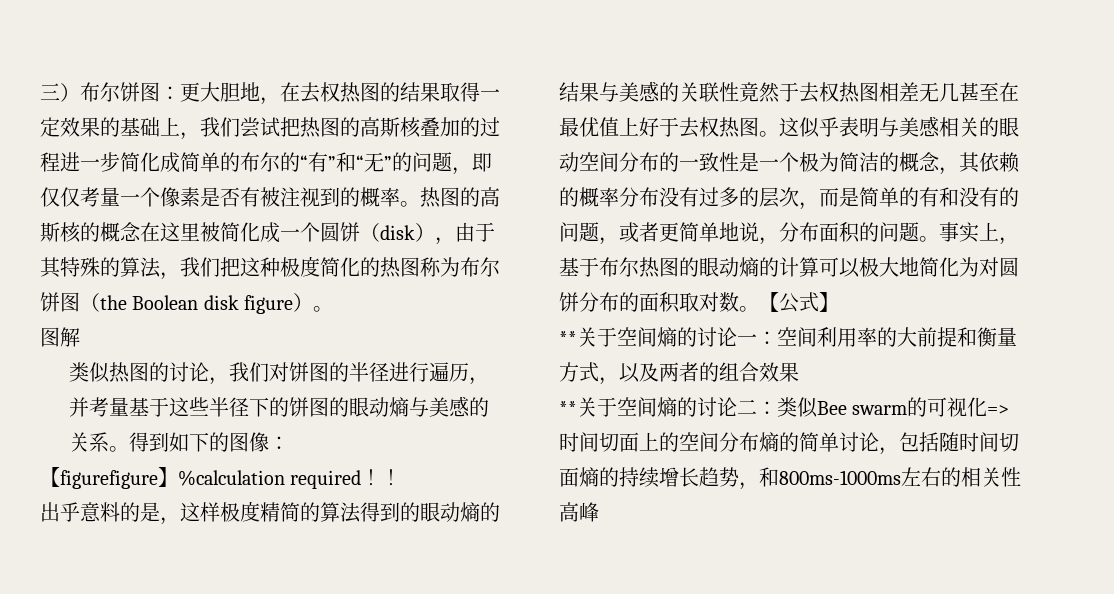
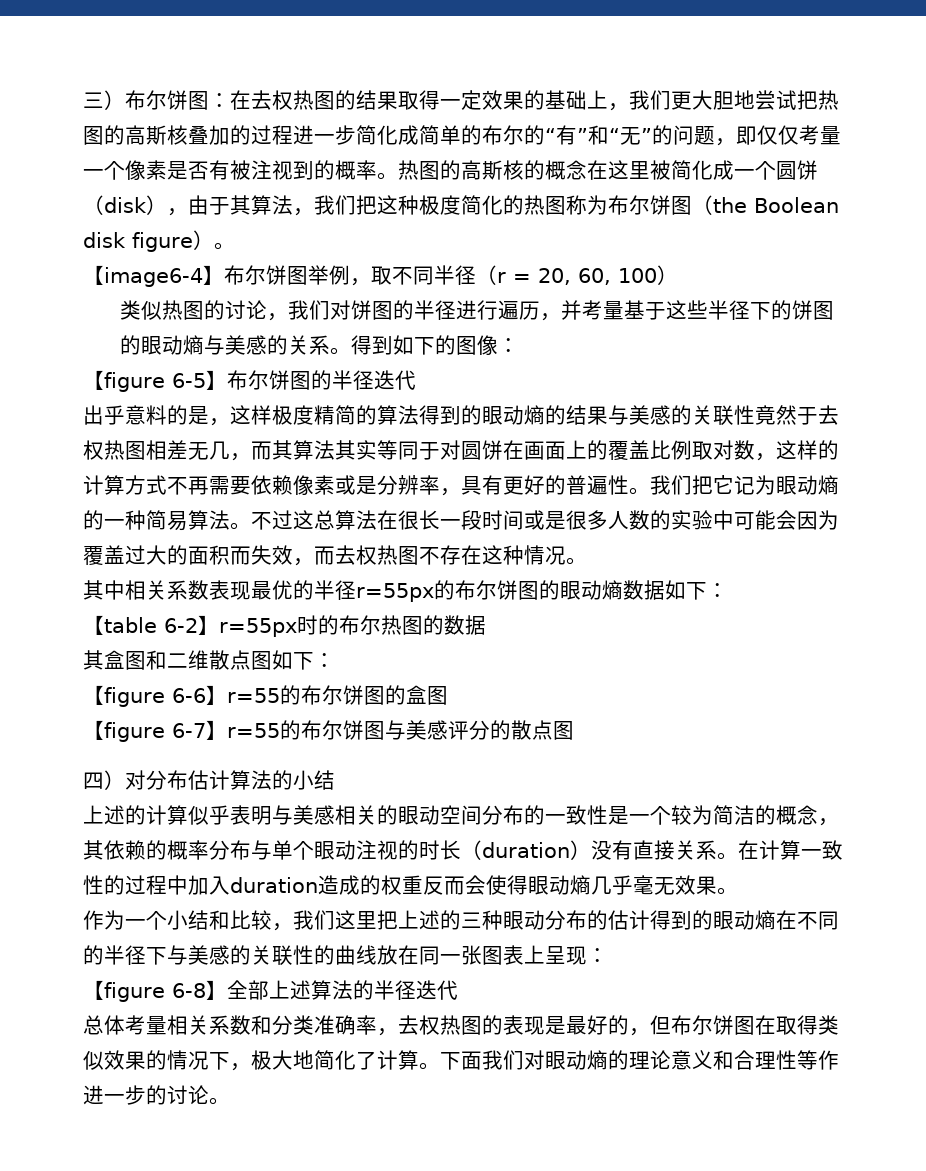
- 三）布尔饼图：更大胆地，在去权热图的结果取得一定效果的基础上，我们尝试把热图的高斯核叠加的过程进一步简化成简单的布尔的“有”和“无”的问题，即仅仅考量一个像素是否有被注视到的概率。
+ 三）布尔饼图：在去权热图的结果取得一定效果的基础上，我们更大胆地尝试把热图的高斯核叠加的过程进一步简化成简单的布尔的“有”和“无”的问题，即仅仅考量一个像素是否有被注视到的概率。
- 热图的高斯核的概念在这里被简化成一个圆饼（disk），由于其特殊的算法，我们把这种极度简化的热图称为布尔饼图（the Boolean disk figure）。
+ 热图的高斯核的概念在这里被简化成一个圆饼（disk），由于其算法，我们把这种极度简化的热图称为布尔饼图（the Boolean disk figure）。
- 图解
+ 【image6-4】布尔饼图举例，取不同半径（r = 20, 60, 100）
- 【figurefigure】%calculation required！！
+ 【figure 6-5】布尔饼图的半径迭代
- 出乎意料的是，这样极度精简的算法得到的眼动熵的结果与美感的关联性竟然于去权热图相差无几甚至在最优值上好于去权热图。这似乎表明与美感相关的眼动空间分布的一致性是一个极为简洁的概念，其依赖的概率分布没有过多的层次，而是简单的有和没有的问题，或者更简单地说，分布面积的问题。事实上，基于布尔热图的眼动熵的计算可以极大地简化为对圆饼分布的面积取对数。【公式】
- **关于空间熵的讨论一：空间利用率的大前提和衡量方式，以及两者的组合效果
- **关于空间熵的讨论二：类似Bee swarm的可视化=>时间切面上的空间分布熵的简单讨论，包括随时间切面熵的持续增长趋势，和800ms-1000ms左右的相关性高峰
+ 出乎意料的是，这样极度精简的算法得到的眼动熵的结果与美感的关联性竟然于去权热图相差无几，而其算法其实等同于对圆饼在画面上的覆盖比例取对数，这样的计算方式不再需要依赖像素或是分辨率，具有更好的普遍性。我们把它记为眼动熵的一种简易算法。不过这总算法在很长一段时间或是很多人数的实验中可能会因为覆盖过大的面积而失效，而去权热图不存在这种情况。
+ 其中相关系数表现最优的半径r=55px的布尔饼图的眼动熵数据如下：
+ 【table 6-2】r=55px时的布尔热图的数据
+ 其盒图和二维散点图如下：
+ 【figure 6-6】r=55的布尔饼图的盒图
+ 【figure 6-7】r=55的布尔饼图与美感评分的散点图
+ 四）对分布估计算法的小结
+ 上述的计算似乎表明与美感相关的眼动空间分布的一致性是一个较为简洁的概念，其依赖的概率分布与单个眼动注视的时长（duration）没有直接关系。在计算一致性的过程中加入duration造成的权重反而会使得眼动熵几乎毫无效果。
+ 作为一个小结和比较，我们这里把上述的三种眼动分布的估计得到的眼动熵在不同的半径下与美感的关联性的曲线放在同一张图表上呈现：
+ 【figure 6-8】全部上述算法的半径迭代
+ 总体考量相关系数和分类准确率，去权热图的表现是最好的，但布尔饼图在取得类似效果的情况下，极大地简化了计算。下面我们对眼动熵的理论意义和合理性等作进一步的讨论。

